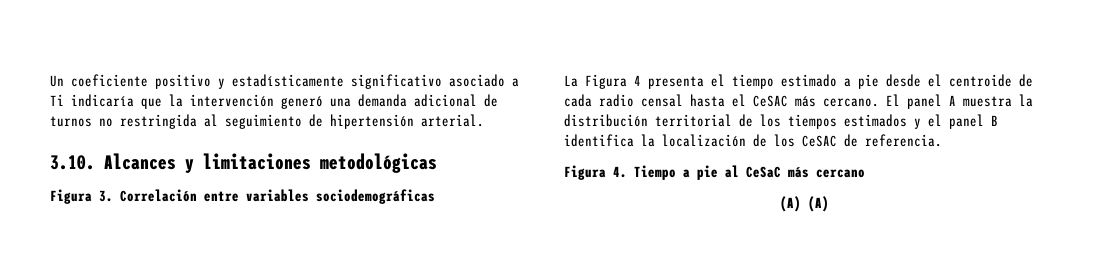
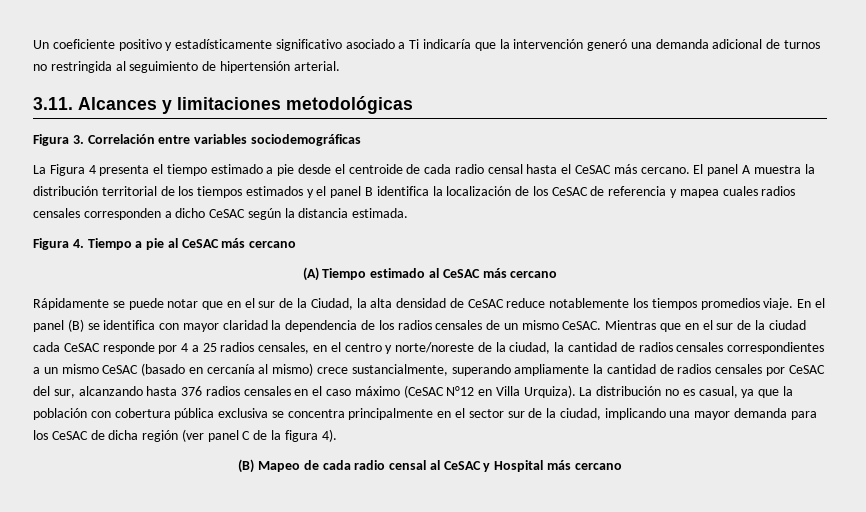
- 3.10. Alcances y limitaciones metodológicas
+ 3.11. Alcances y limitaciones metodológicas
- El panel A muestra la distribución territorial de los tiempos estimados y el panel B identifica la localización de los CeSAC de referencia.
+ El panel A muestra la distribución territorial de los tiempos estimados y el panel B identifica la localización de los CeSAC de referencia y mapea cuales radios censales corresponden a dicho CeSAC según la distancia estimada.
- Figura 4. Tiempo a pie al CeSaC más cercano
+ Figura 4. Tiempo a pie al CeSAC más cercano
- (A) (A)
+ (A) Tiempo estimado al CeSAC más cercano
+ Rápidamente se puede notar que en el sur de la Ciudad, la alta densidad de CeSAC reduce notablemente los tiempos promedios viaje. En el panel (B) se identifica con mayor claridad la dependencia de los radios censales de un mismo CeSAC. Mientras que en el sur de la ciudad cada CeSAC responde por 4 a 25 radios censales, en el centro y norte/noreste de la ciudad, la cantidad de radios censales correspondientes a un mismo CeSAC (basado en cercanía al mismo) crece sustancialmente, superando ampliamente la cantidad de radios censales por CeSAC del sur, alcanzando hasta 376 radios censales en el caso máximo (CeSAC N°12 en Villa Urquiza). La distribución no es casual, ya que la población con cobertura pública exclusiva se concentra principalmente en el sector sur de la ciudad, implicando una mayor demanda para los CeSAC de dicha región (ver panel C de la figura 4).
+ (B) Mapeo de cada radio censal al CeSAC y Hospital más cercano

